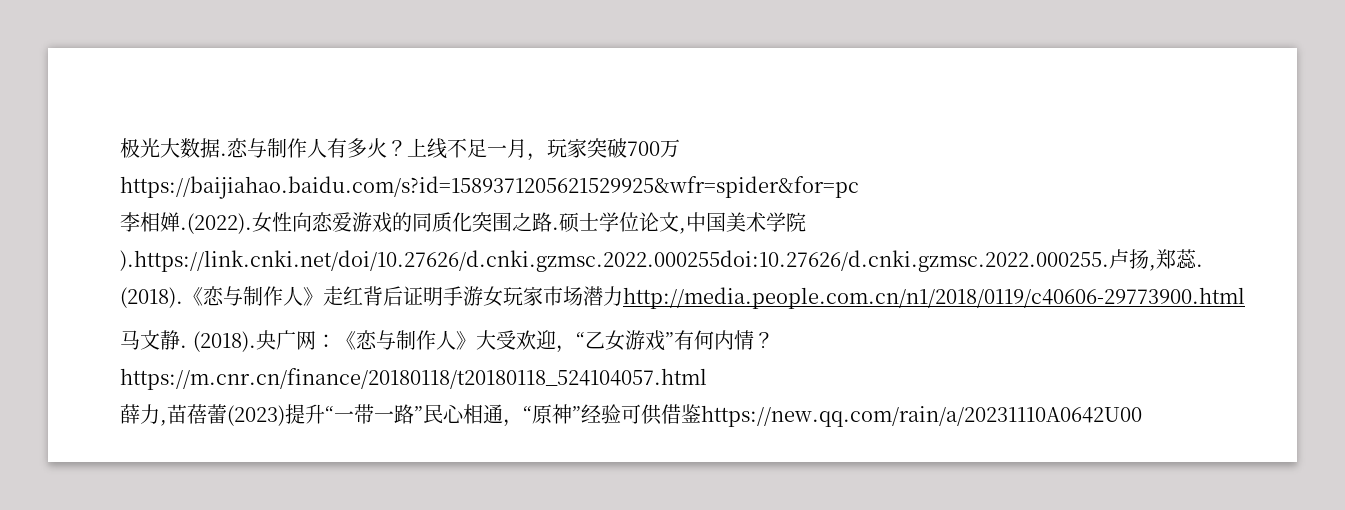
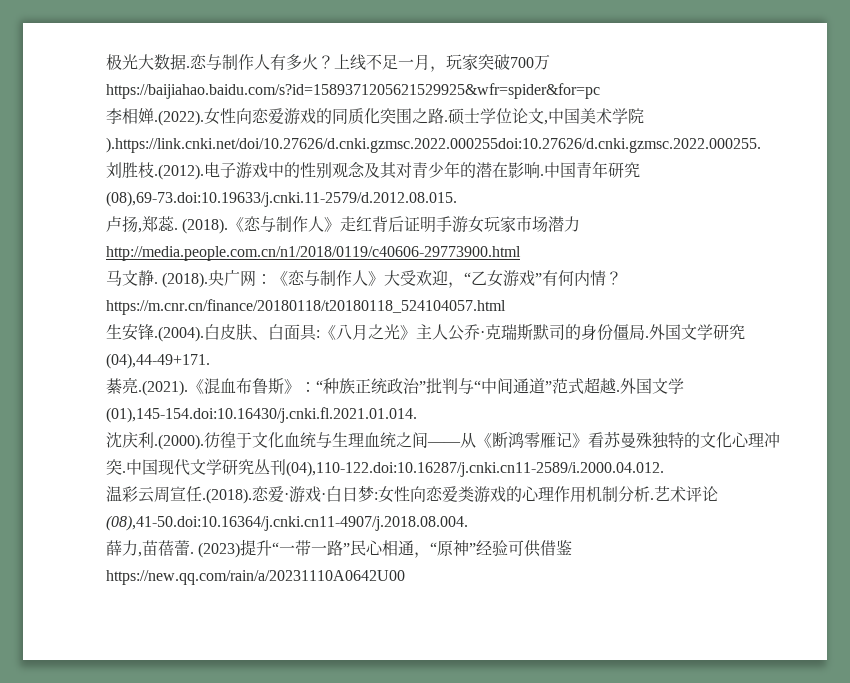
- 硕士学位论文,中国美术学院).https://link.cnki.net/doi/10.27626/d.cnki.gzmsc.2022.000255doi:10.27626/d.cnki.gzmsc.2022.000255.卢扬,郑蕊.
+ 硕士学位论文,中国美术学院).https://link.cnki.net/doi/10.27626/d.cnki.gzmsc.2022.000255doi:10.27626/d.cnki.gzmsc.2022.000255.
+ 刘胜枝.(2012).电子游戏中的性别观念及其对青少年的潜在影响.中国青年研究(08),69-73.doi:10.19633/j.cnki.11-2579/d.2012.08.015.
+ 卢扬,郑蕊.
+ 生安锋.(2004).白皮肤、白面具:《八月之光》主人公乔·克瑞斯默司的身份僵局.外国文学研究(04),44-49+171.
+ 綦亮.(2021).《混血布鲁斯》：“种族正统政治”批判与“中间通道”范式超越.外国文学(01),145-154.doi:10.16430/j.cnki.fl.2021.01.014.
+ 沈庆利.(2000).彷徨于文化血统与生理血统之间——从《断鸿零雁记》看苏曼殊独特的文化心理冲突.中国现代文学研究丛刊(04),110-122.doi:10.16287/j.cnki.cn11-2589/i.2000.04.012.
+ 温彩云周宣任.(2018).恋爱·游戏·白日梦:女性向恋爱类游戏的心理作用机制分析.艺术评论(08),41-50.doi:10.16364/j.cnki.cn11-4907/j.2018.08.004.
- 薛力,苗蓓蕾(2023)提升“一带一路”民心相通，“原神”经验可供借鉴https://new.qq.com/rain/a/20231110A0642U00
+ 薛力,苗蓓蕾. (2023)提升“一带一路”民心相通，“原神”经验可供借鉴https://new.qq.com/rain/a/20231110A0642U00

